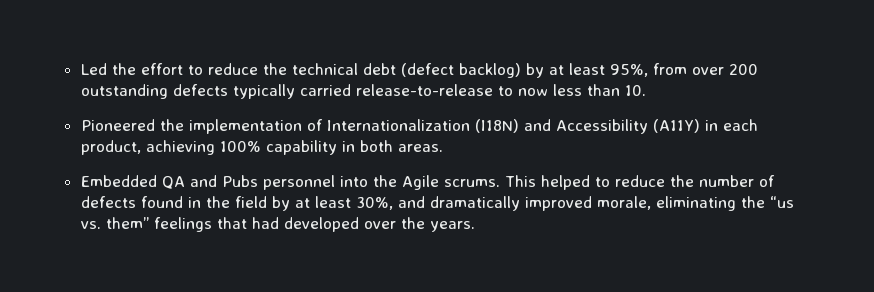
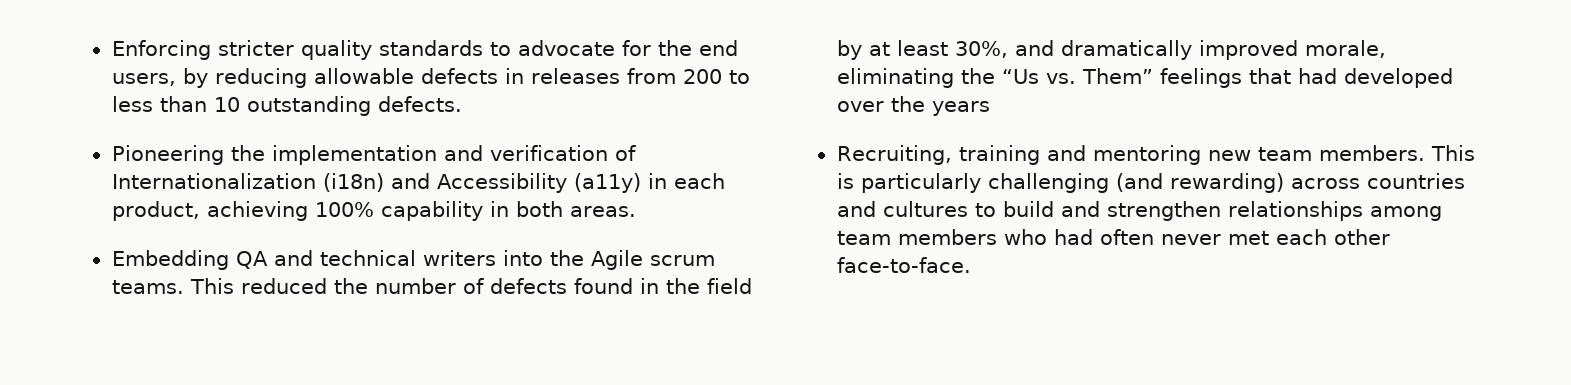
- Led the effort to reduce the technical debt (defect backlog) by at least 95%, from over 200 outstanding defects typically carried release-to-release to now less than 10.
- Pioneered the implementation of Internationalization (I18N) and Accessibility (A11Y) in each product, achieving 100% capability in both areas.
+ Enforcing stricter quality standards to advocate for the end users, by reducing allowable defects in releases from 200 to less than 10 outstanding defects.
+ Pioneering the implementation and verification of Internationalization (i18n) and Accessibility (a11y) in each product, achieving 100% capability in both areas.
- Embedded QA and Pubs personnel into the Agile scrums. This helped to reduce the number of defects found in the field by at least 30%, and dramatically improved morale, eliminating the “us vs. them” feelings that had developed over the years.
+ Embedding QA and technical writers into the Agile scrum teams. This reduced the number of defects found in the field by at least 30%, and dramatically improved morale, eliminating the “Us vs. Them” feelings that had developed over the years
+ Recruiting, training and mentoring new team members. This is particularly challenging (and rewarding) across countries and cultures to build and strengthen relationships among team members who had often never met each other face-to-face.

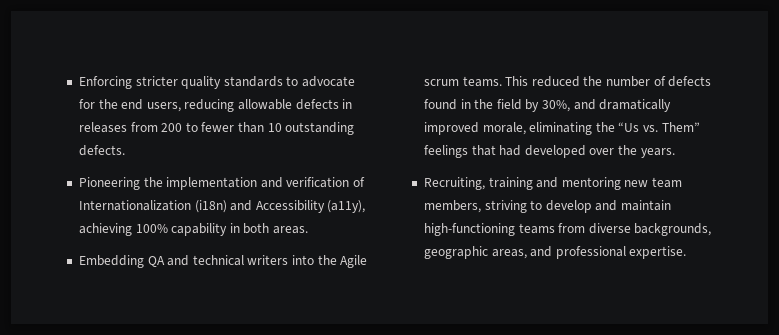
- Enforcing stricter quality standards to advocate for the end users, by reducing allowable defects in releases from 200 to less than 10 outstanding defects.
+ Enforcing stricter quality standards to advocate for the end users, reducing allowable defects in releases from 200 to fewer than 10 outstanding defects.
- Pioneering the implementation and verification of Internationalization (i18n) and Accessibility (a11y) in each product, achieving 100% capability in both areas.
+ Pioneering the implementation and verification of Internationalization (i18n) and Accessibility (a11y), achieving 100% capability in both areas.
- This reduced the number of defects found in the field by at least 30%, and dramatically improved morale, eliminating the “Us vs. Them” feelings that had developed over the years
+ This reduced the number of defects found in the field by 30%, and dramatically improved morale, eliminating the “Us vs. Them” feelings that had developed over the years.
- Recruiting, training and mentoring new team members. This is particularly challenging (and rewarding) across countries and cultures to build and strengthen relationships among team members who had often never met each other face-to-face.
+ Recruiting, training and mentoring new team members, striving to develop and maintain high-functioning teams from diverse backgrounds, geographic areas, and professional expertise.

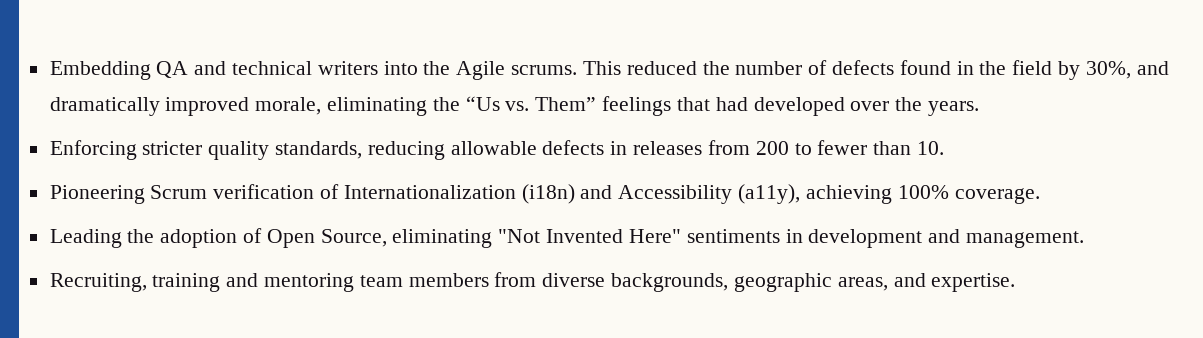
- Enforcing stricter quality standards to advocate for the end users, reducing allowable defects in releases from 200 to fewer than 10 outstanding defects.
- Pioneering the implementation and verification of Internationalization (i18n) and Accessibility (a11y), achieving 100% capability in both areas.
- Embedding QA and technical writers into the Agile scrum teams.
+ Embedding QA and technical writers into the Agile scrums.
- Recruiting, training and mentoring new team members, striving to develop and maintain high-functioning teams from diverse backgrounds, geographic areas, and professional expertise.
+ Enforcing stricter quality standards, reducing allowable defects in releases from 200 to fewer than 10.
+ Pioneering Scrum verification of Internationalization (i18n) and Accessibility (a11y), achieving 100% coverage.
+ Leading the adoption of Open Source, eliminating "Not Invented Here" sentiments in development and management.
+ Recruiting, training and mentoring team members from diverse backgrounds, geographic areas, and expertise.

